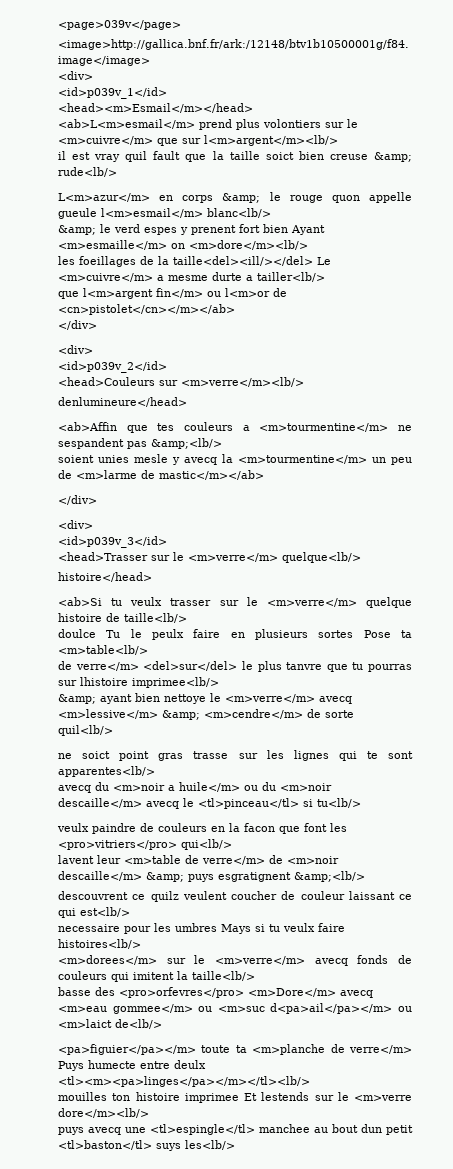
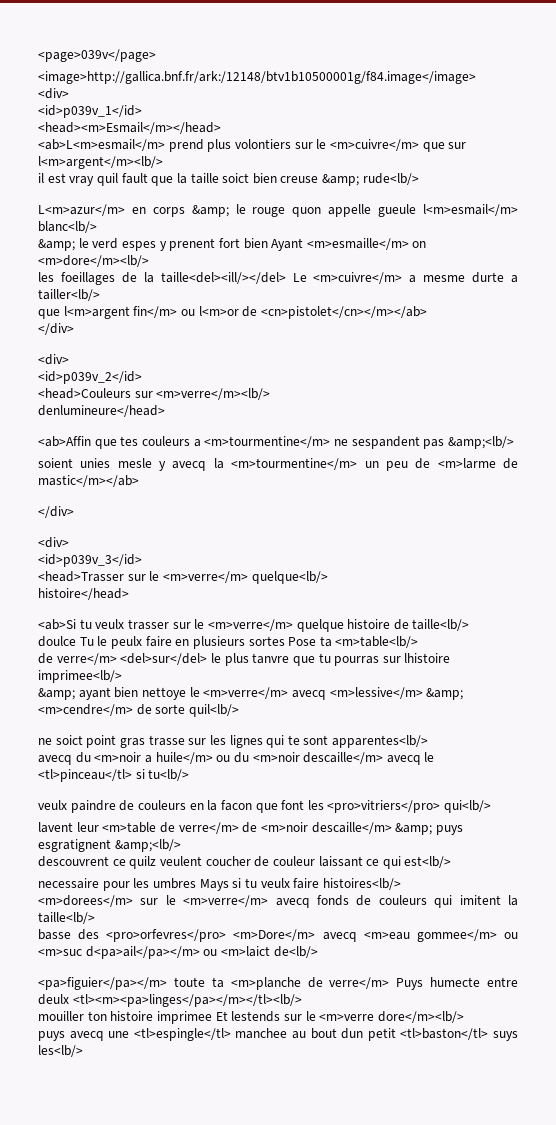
- mouilles ton histoire imprimee Et lestends sur le <m>verre dore</m><lb/>
+ mouiller ton histoire imprimee Et lestends sur le <m>verre dore</m><lb/>

